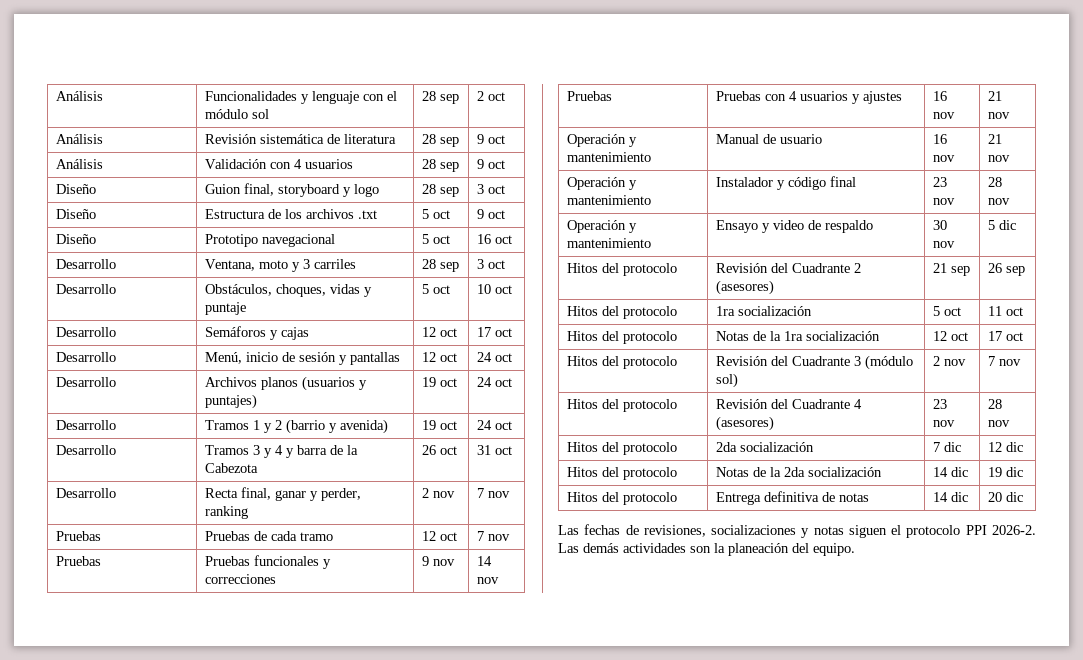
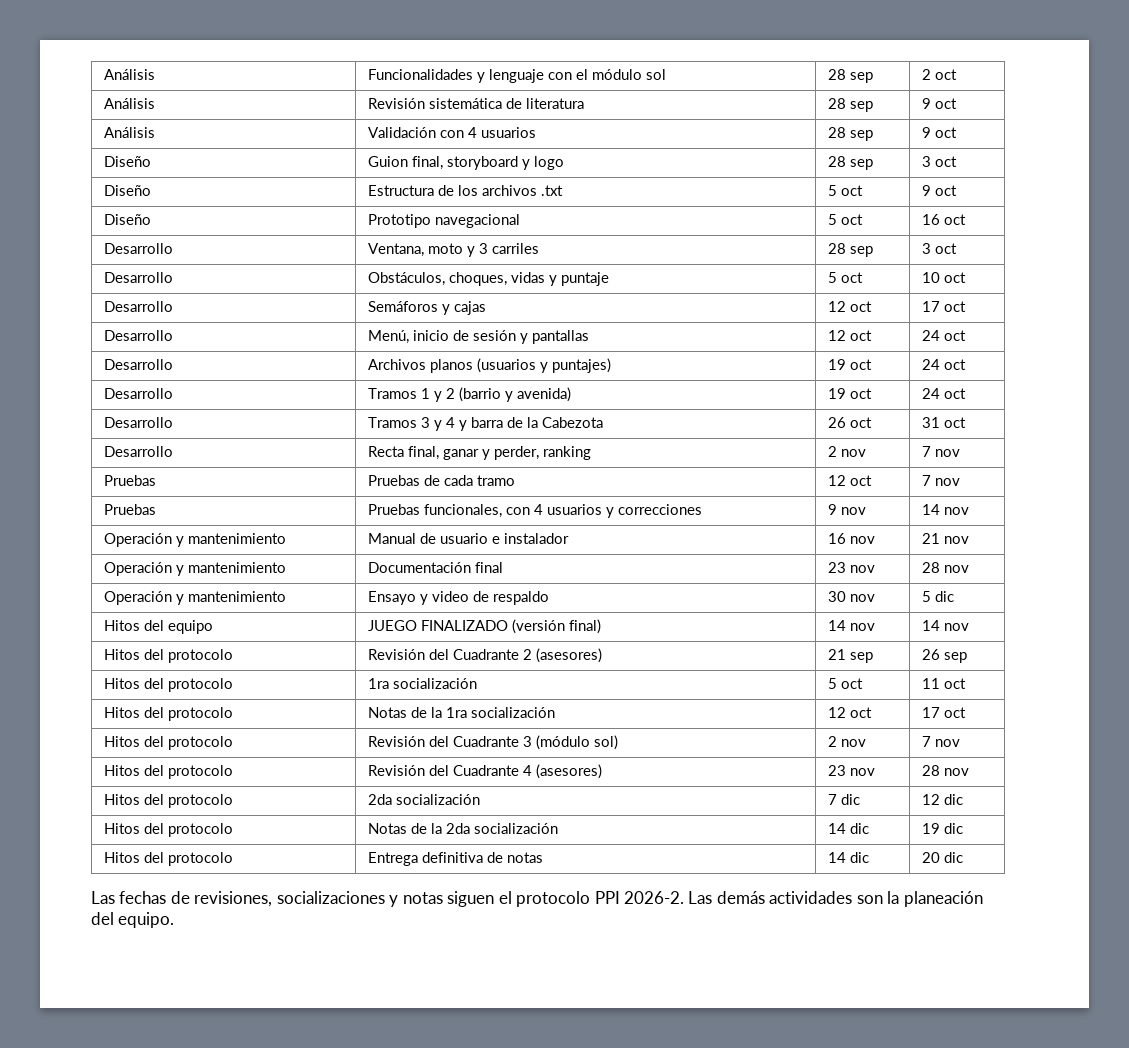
- Pruebas | Pruebas funcionales y correcciones | 9 nov | 14 nov
+ Pruebas | Pruebas funcionales, con 4 usuarios y correcciones | 9 nov | 14 nov
- Pruebas | Pruebas con 4 usuarios y ajustes | 16 nov | 21 nov
- Operación y mantenimiento | Manual de usuario | 16 nov | 21 nov
- Operación y mantenimiento | Instalador y código final | 23 nov | 28 nov
+ Operación y mantenimiento | Manual de usuario e instalador | 16 nov | 21 nov
+ Operación y mantenimiento | Documentación final | 23 nov | 28 nov
+ Hitos del equipo | JUEGO FINALIZADO (versión final) | 14 nov | 14 nov

